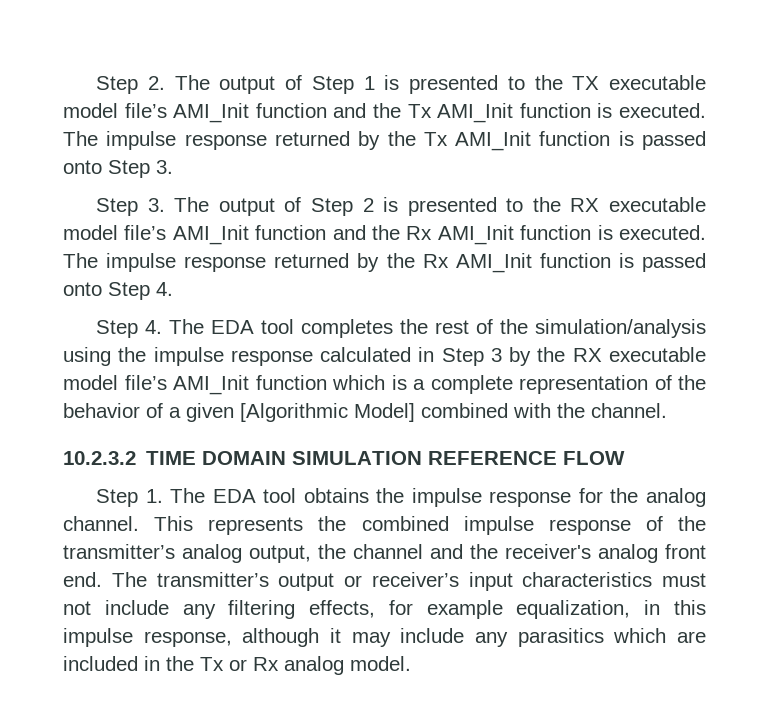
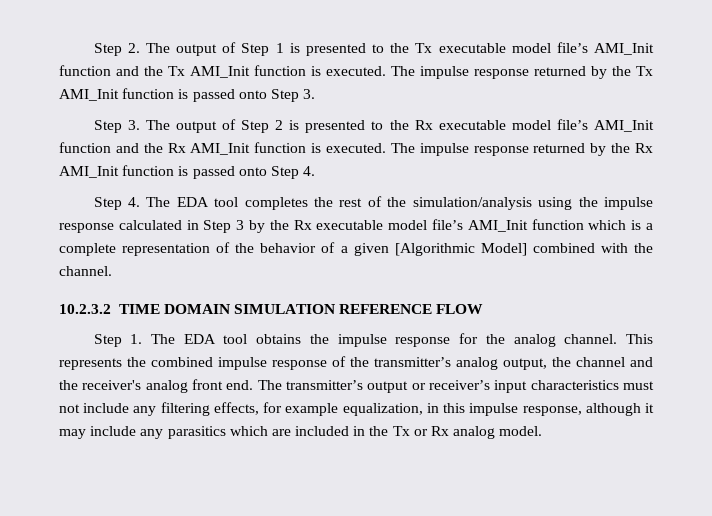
- Step 2. The output of Step 1 is presented to the TX executable model file’s AMI_Init function and the Tx AMI_Init function is executed.
+ Step 2. The output of Step 1 is presented to the Tx executable model file’s AMI_Init function and the Tx AMI_Init function is executed.
- Step 3. The output of Step 2 is presented to the RX executable model file’s AMI_Init function and the Rx AMI_Init function is executed.
+ Step 3. The output of Step 2 is presented to the Rx executable model file’s AMI_Init function and the Rx AMI_Init function is executed.
- Step 4. The EDA tool completes the rest of the simulation/analysis using the impulse response calculated in Step 3 by the RX executable model file’s AMI_Init function which is a complete representation of the behavior of a given [Algorithmic Model] combined with the channel.
+ Step 4. The EDA tool completes the rest of the simulation/analysis using the impulse response calculated in Step 3 by the Rx executable model file’s AMI_Init function which is a complete representation of the behavior of a given [Algorithmic Model] combined with the channel.

